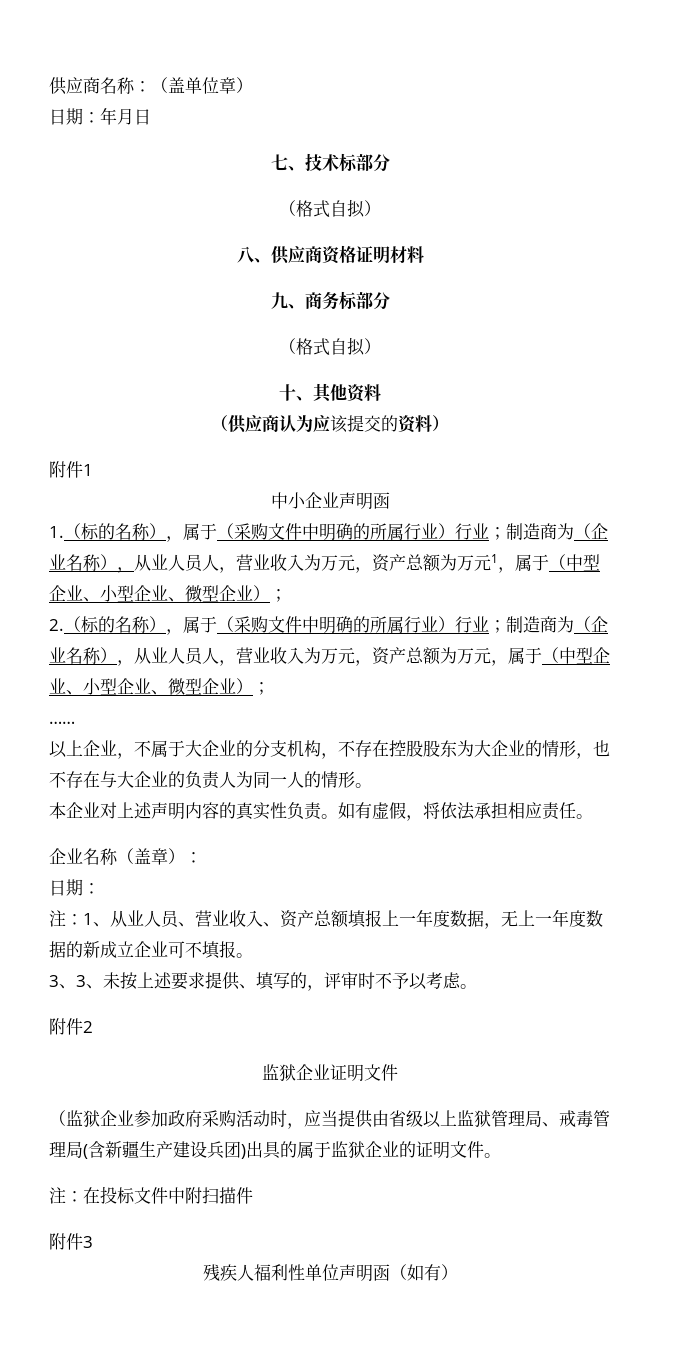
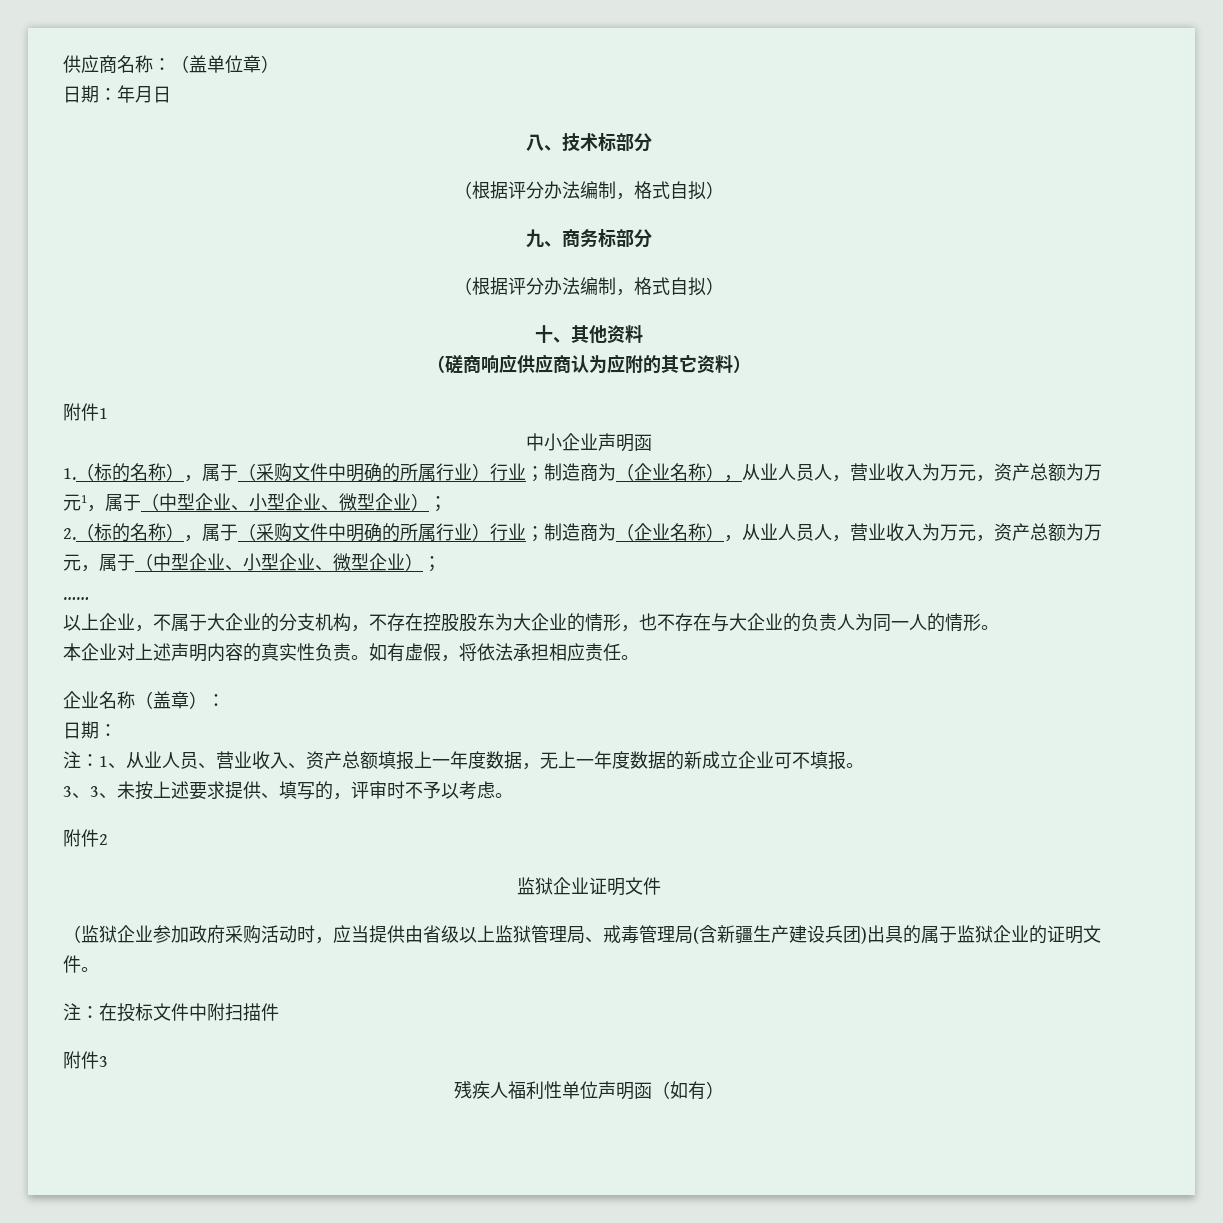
- 七、技术标部分
- （格式自拟）
- 八、供应商资格证明材料
+ 八、技术标部分
+ （根据评分办法编制，格式自拟）
  九、商务标部分
- （格式自拟）
+ （根据评分办法编制，格式自拟）
- （供应商认为应该提交的资料）
+ （磋商响应供应商认为应附的其它资料）

